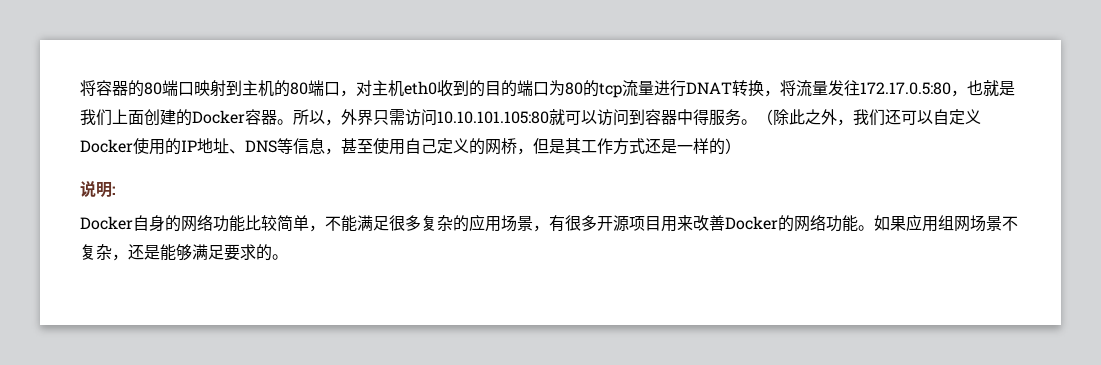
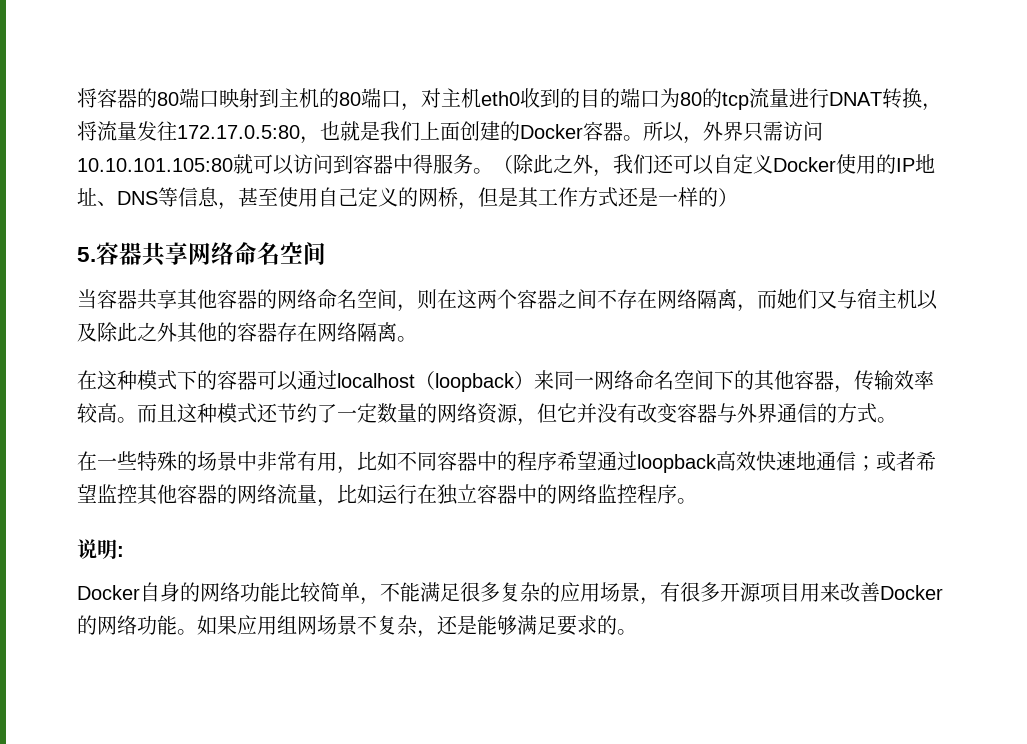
+ 5.容器共享网络命名空间
+ 当容器共享其他容器的网络命名空间，则在这两个容器之间不存在网络隔离，而她们又与宿主机以及除此之外其他的容器存在网络隔离。
+ 在这种模式下的容器可以通过localhost（loopback）来同一网络命名空间下的其他容器，传输效率较高。而且这种模式还节约了一定数量的网络资源，但它并没有改变容器与外界通信的方式。
+ 在一些特殊的场景中非常有用，比如不同容器中的程序希望通过loopback高效快速地通信；或者希望监控其他容器的网络流量，比如运行在独立容器中的网络监控程序。

